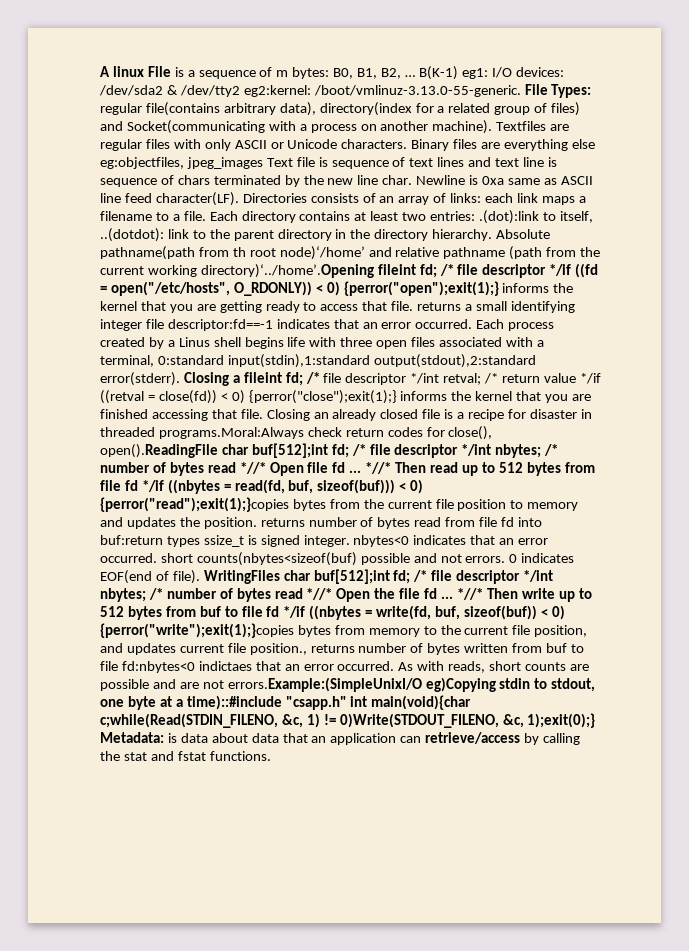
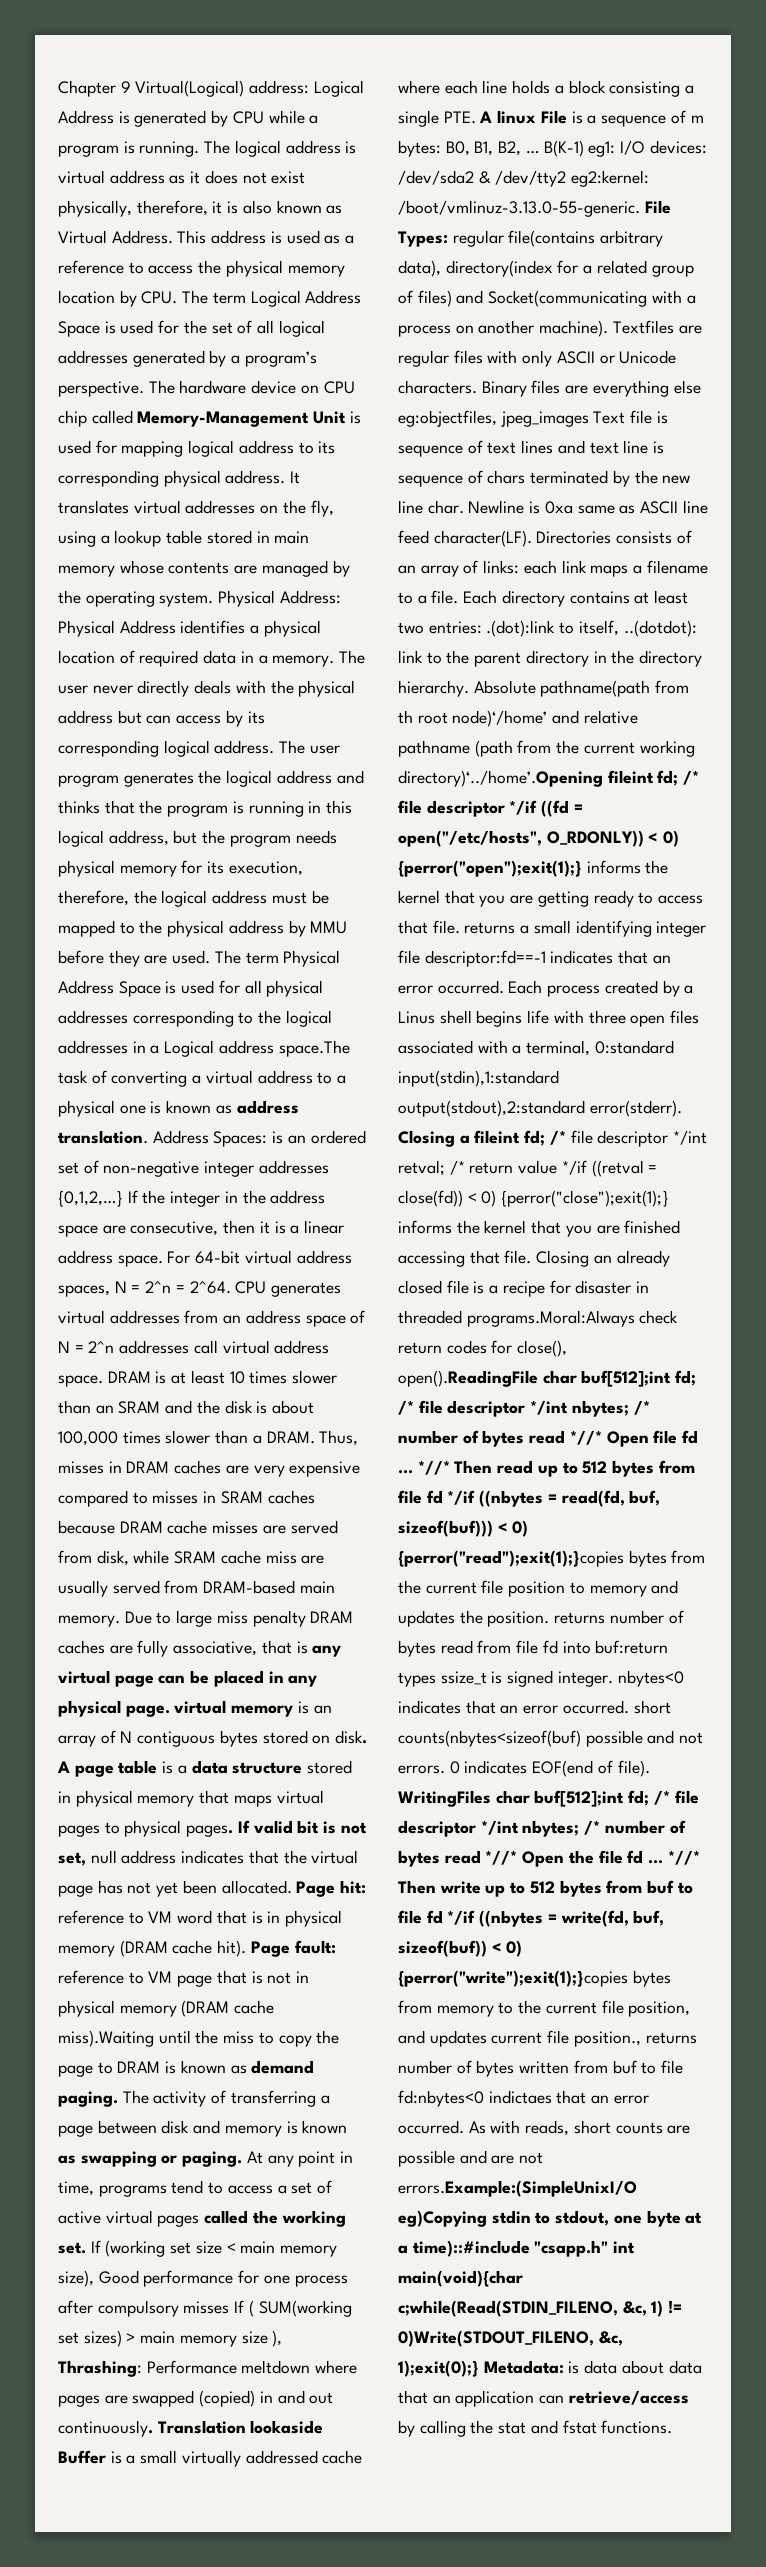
- A linux File is a sequence of m bytes: B0, B1, B2, …
+ Chapter 9 Virtual(Logical) address: Logical Address is generated by CPU while a program is running. The logical address is virtual address as it does not exist physically, therefore, it is also known as Virtual Address. This address is used as a reference to access the physical memory location by CPU. The term Logical Address Space is used for the set of all logical addresses generated by a program’s perspective. The hardware device on CPU chip called Memory-Management Unit is used for mapping logical address to its corresponding physical address. It translates virtual addresses on the fly, using a lookup table stored in main memory whose contents are managed by the operating system. Physical Address: Physical Address identifies a physical location of required data in a memory. The user never directly deals with the physical address but can access by its corresponding logical address. The user program generates the logical address and thinks that the program is running in this logical address, but the program needs physical memory for its execution, therefore, the logical address must be mapped to the physical address by MMU before they are used. The term Physical Address Space is used for all physical addresses corresponding to the logical addresses in a Logical address space.The task of converting a virtual address to a physical one is known as address translation. Address Spaces: is an ordered set of non-negative integer addresses {0,1,2,…} If the integer in the address space are consecutive, then it is a linear address space. For 64-bit virtual address spaces, N = 2^n = 2^64. CPU generates virtual addresses from an address space of N = 2^n addresses call virtual address space. DRAM is at least 10 times slower than an SRAM and the disk is about 100,000 times slower than a DRAM. Thus, misses in DRAM caches are very expensive compared to misses in SRAM caches because DRAM cache misses are served from disk, while SRAM cache miss are usually served from DRAM-based main memory. Due to large miss penalty DRAM caches are fully associative, that is any virtual page can be placed in any physical page. virtual memory is an array of N contiguous bytes stored on disk. A page table is a data structure stored in physical memory that maps virtual pages to physical pages. If valid bit is not set, null address indicates that the virtual page has not yet been allocated. Page hit: reference to VM word that is in physical memory (DRAM cache hit). Page fault: reference to VM page that is not in physical memory (DRAM cache miss).Waiting until the miss to copy the page to DRAM is known as demand paging. The activity of transferring a page between disk and memory is known as swapping or paging. At any point in time, programs tend to access a set of active virtual pages called the working set. If (working set size < main memory size), Good performance for one process after compulsory misses If ( SUM(working set sizes) > main memory size ), Thrashing: Performance meltdown where pages are swapped (copied) in and out continuously. Translation lookaside Buffer is a small virtually addressed cache where each line holds a block consisting a single PTE. A linux File is a sequence of m bytes: B0, B1, B2, …

